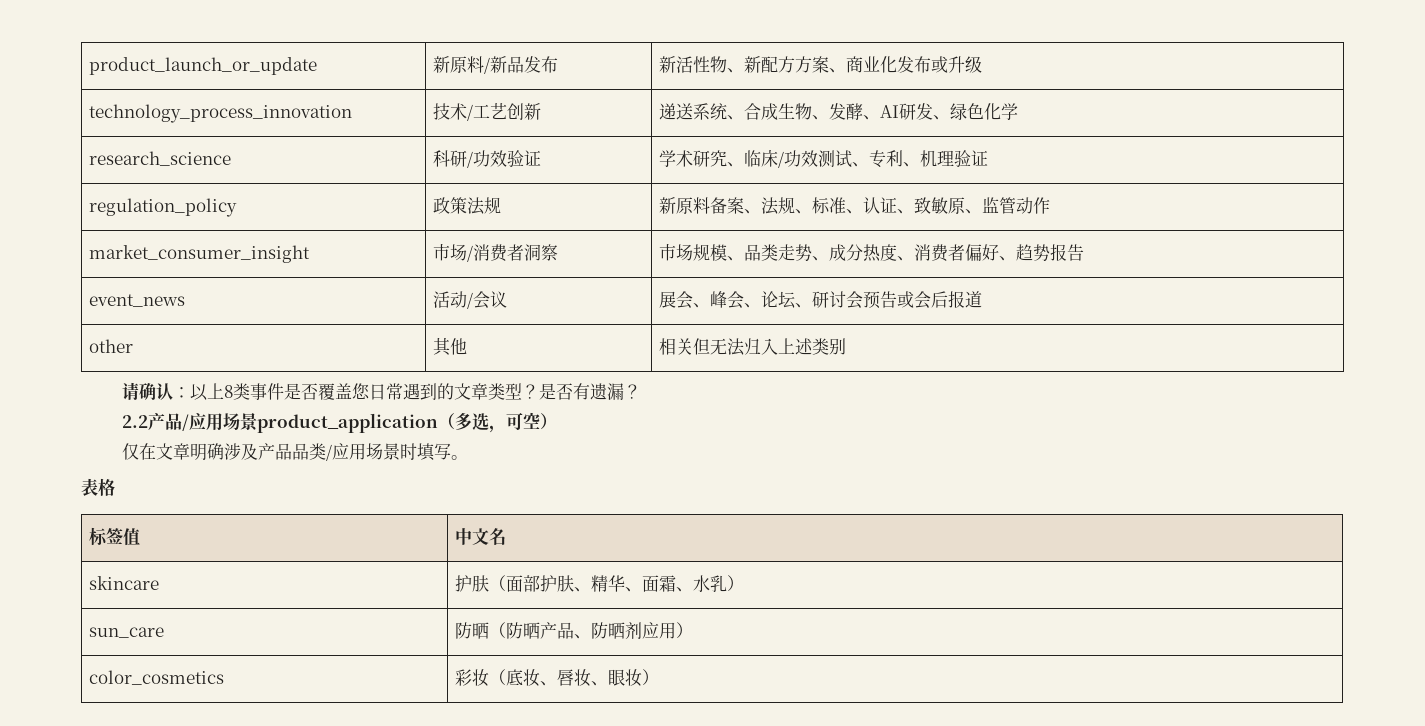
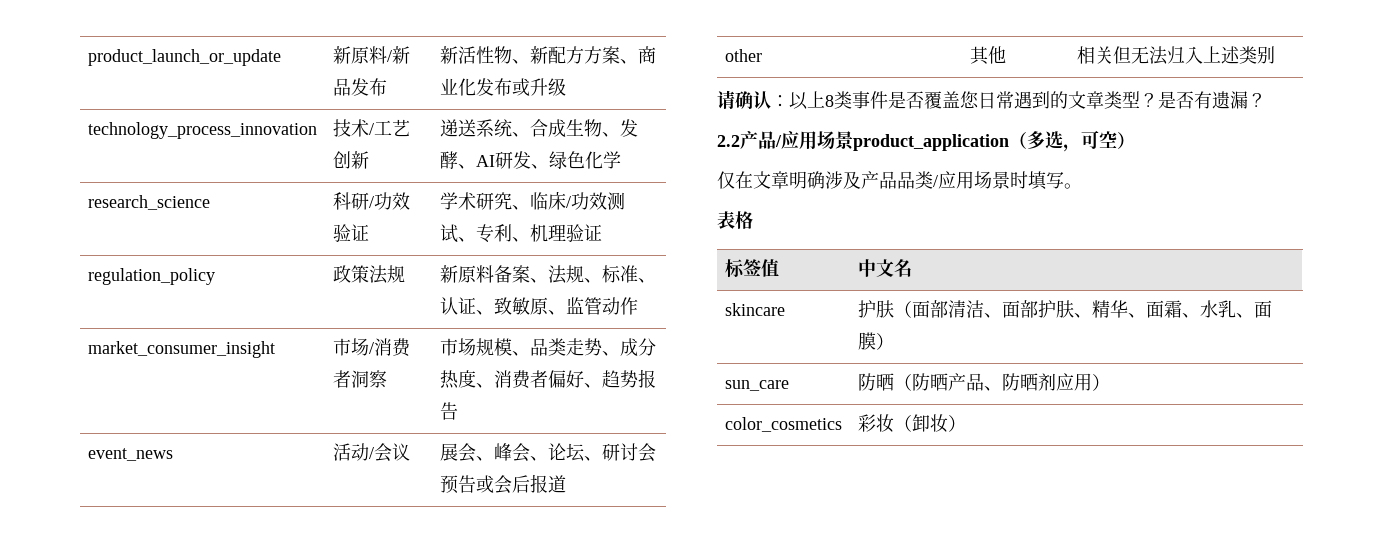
- skincare | 护肤（面部护肤、精华、面霜、水乳）
+ skincare | 护肤（面部清洁、面部护肤、精华、面霜、水乳、面膜）
- color_cosmetics | 彩妆（底妆、唇妆、眼妆）
+ color_cosmetics | 彩妆（卸妆）

